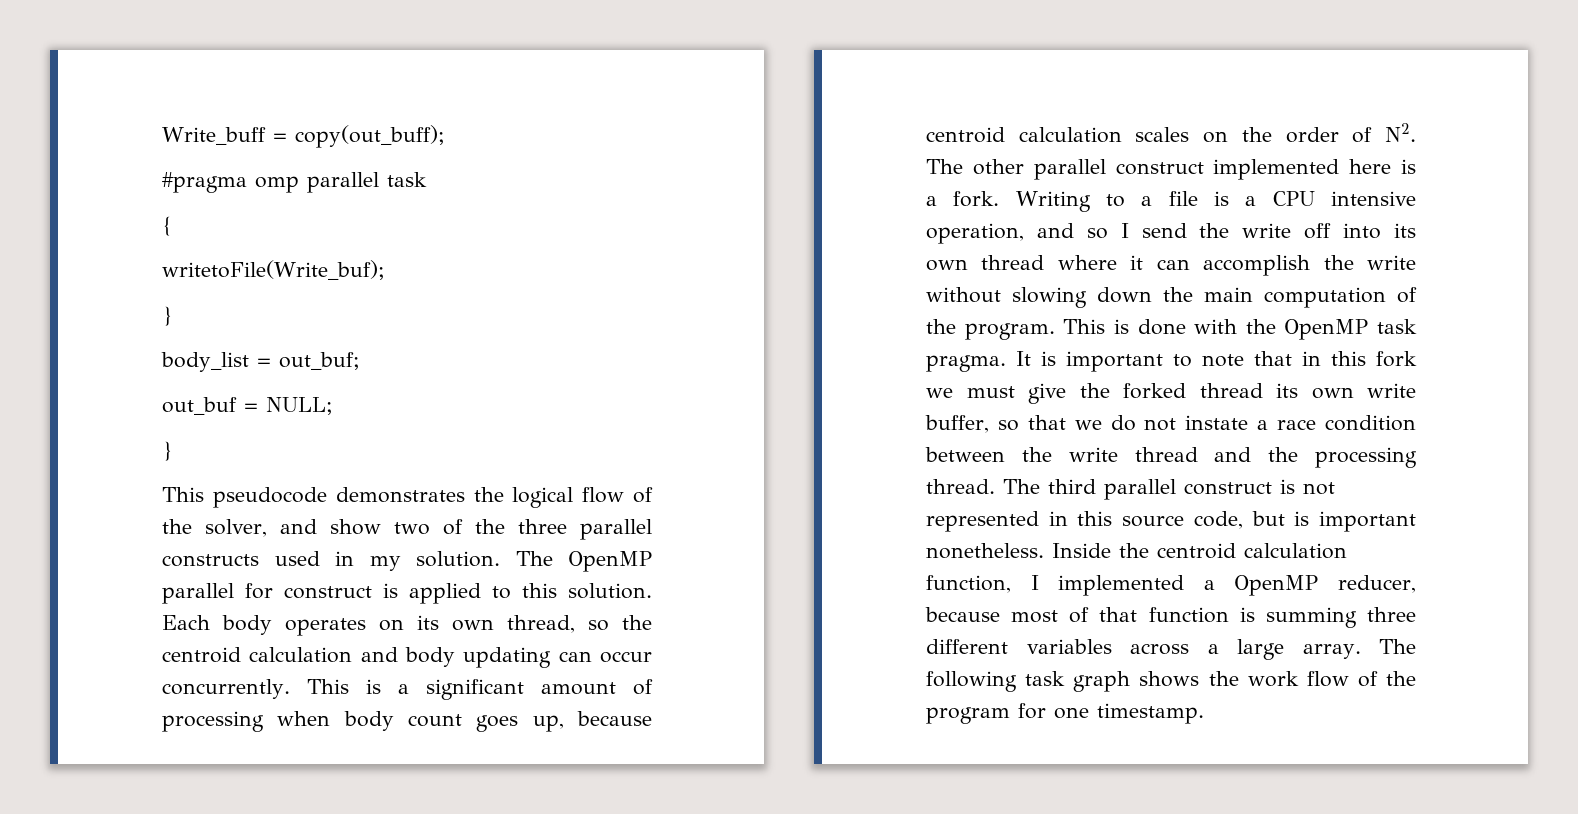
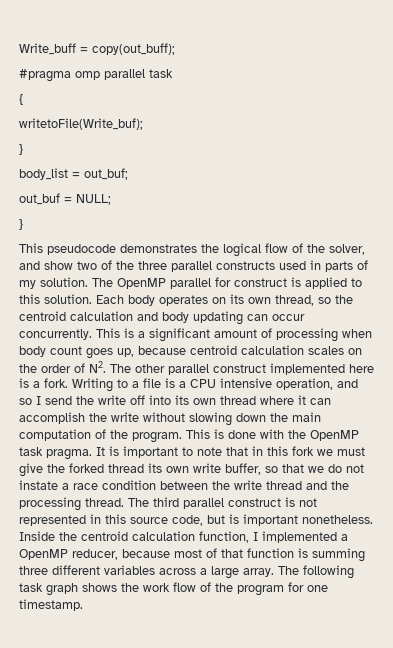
- This pseudocode demonstrates the logical flow of the solver, and show two of the three parallel constructs used in my solution.
+ This pseudocode demonstrates the logical flow of the solver, and show two of the three parallel constructs used in parts of my solution.

